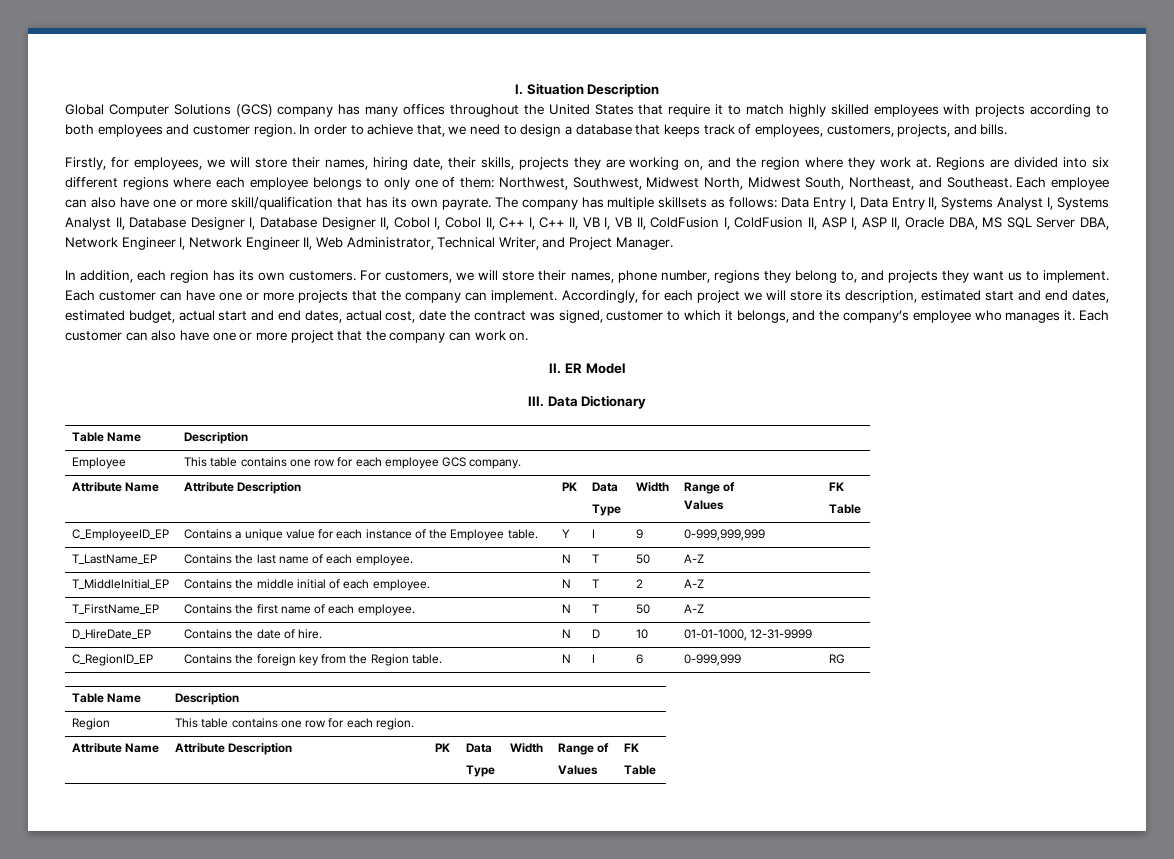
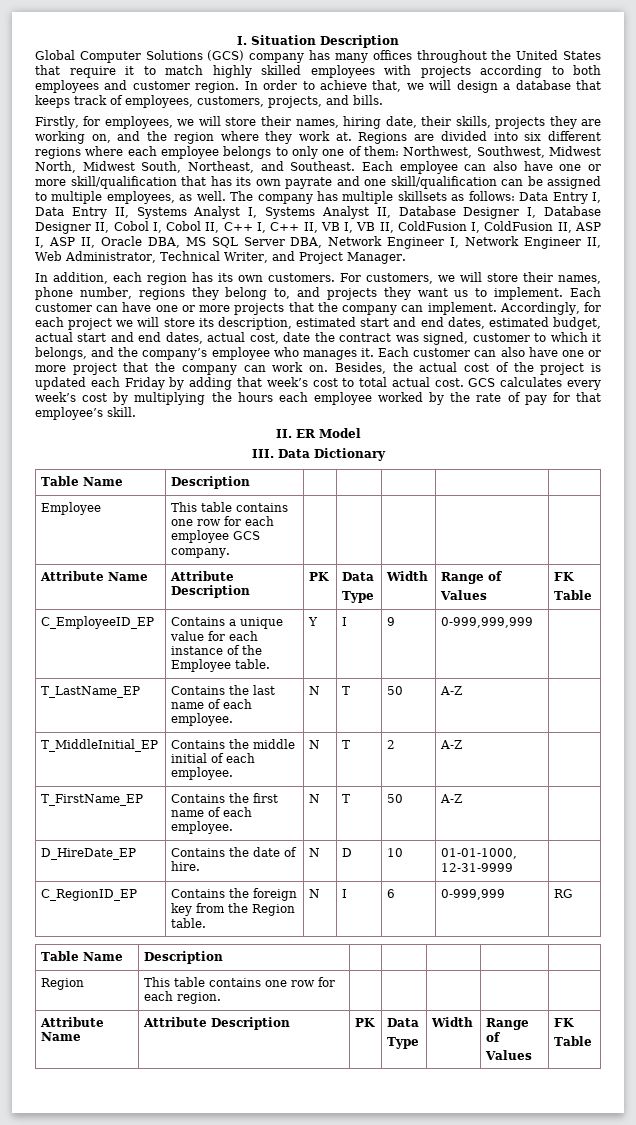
- In order to achieve that, we need to design a database that keeps track of employees, customers, projects, and bills.
+ In order to achieve that, we will design a database that keeps track of employees, customers, projects, and bills.
- Each employee can also have one or more skill/qualification that has its own payrate.
+ Each employee can also have one or more skill/qualification that has its own payrate and one skill/qualification can be assigned to multiple employees, as well.
+ Besides, the actual cost of the project is updated each Friday by adding that week’s cost to total actual cost. GCS calculates every week’s cost by multiplying the hours each employee worked by the rate of pay for that employee’s skill.

